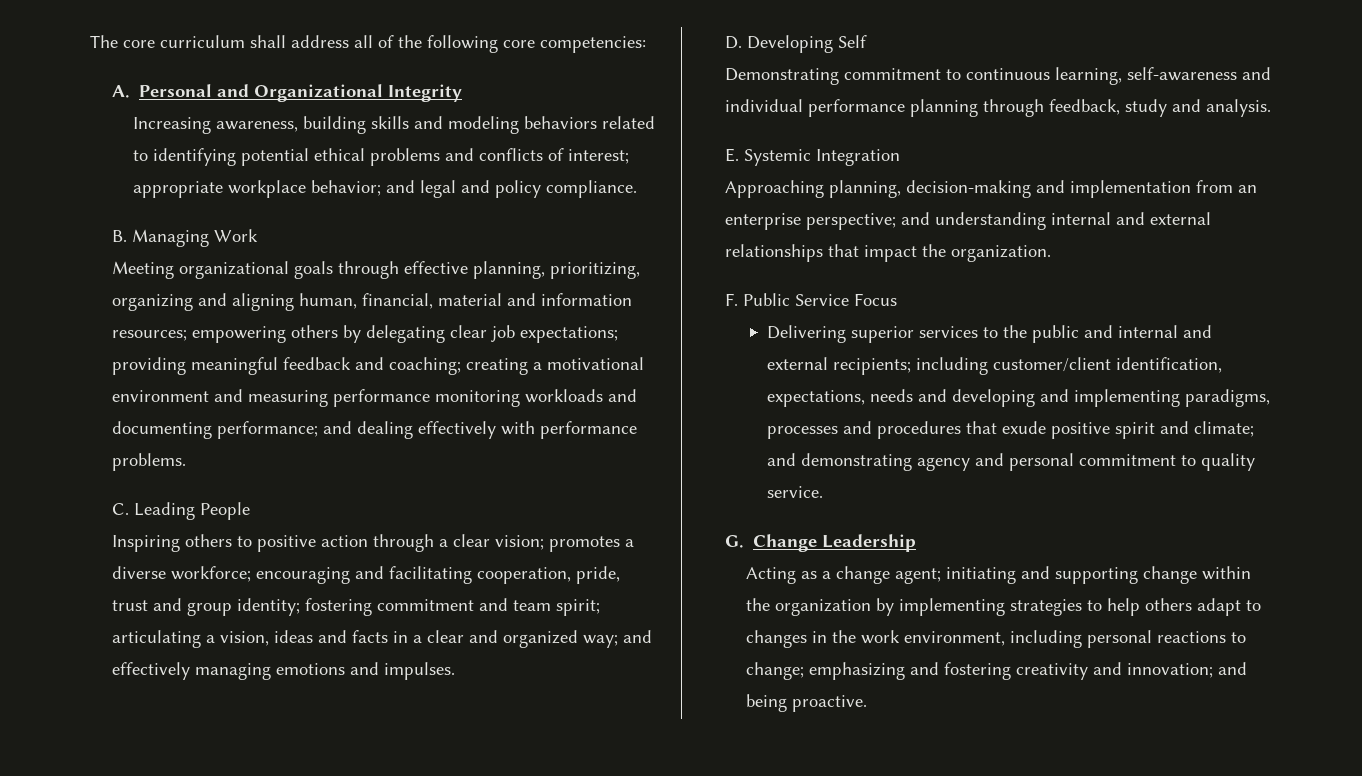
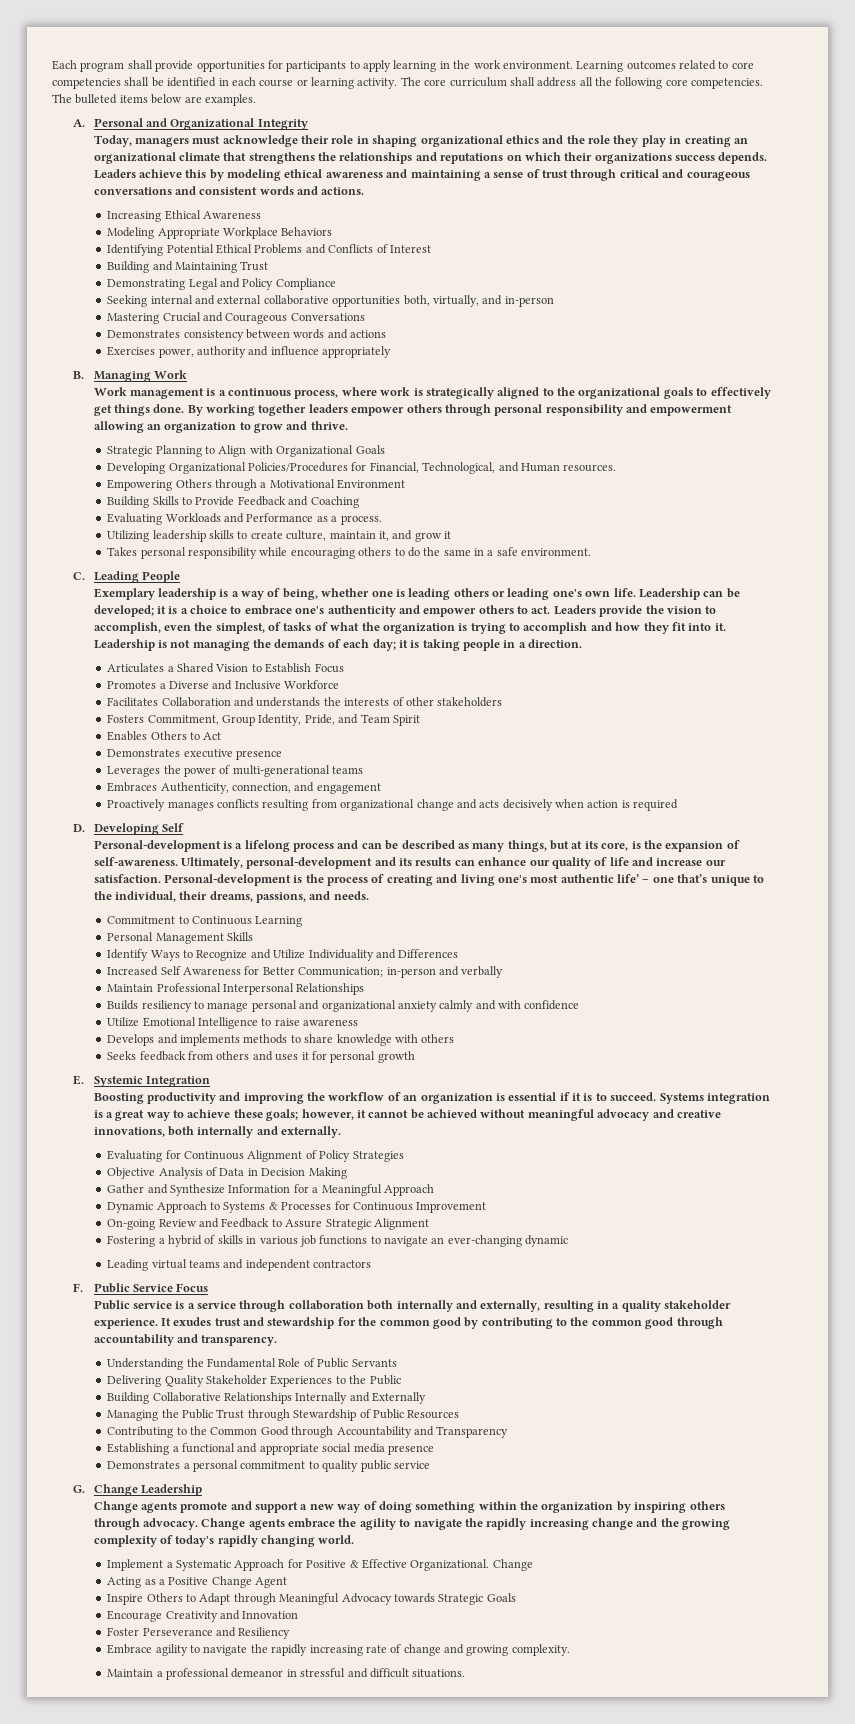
+ Each program shall provide opportunities for participants to apply learning in the work environment. Learning outcomes related to core competencies shall be identified in each course or learning activity.
- The core curriculum shall address all of the following core competencies:
+ The core curriculum shall address all the following core competencies. The bulleted items below are examples.
- Increasing awareness, building skills and modeling behaviors related to identifying potential ethical problems and conflicts of interest; appropriate workplace behavior; and legal and policy compliance.
+ Today, managers must acknowledge their role in shaping organizational ethics and the role they play in creating an organizational climate that strengthens the relationships and reputations on which their organizations success depends. Leaders achieve this by modeling ethical awareness and maintaining a sense of trust through critical and courageous conversations and consistent words and actions.
+ Increasing Ethical Awareness
+ Modeling Appropriate Workplace Behaviors
+ Identifying Potential Ethical Problems and Conflicts of Interest
+ Building and Maintaining Trust
+ Demonstrating Legal and Policy Compliance
+ Seeking internal and external collaborative opportunities both, virtually, and in-person
+ Mastering Crucial and Courageous Conversations
+ Demonstrates consistency between words and actions
+ Exercises power, authority and influence appropriately
  B. Managing Work
- Meeting organizational goals through effective planning, prioritizing, organizing and aligning human, financial, material and information resources; empowering others by delegating clear job expectations; providing meaningful feedback and coaching; creating a motivational environment and measuring performance monitoring workloads and documenting performance; and dealing effectively with performance problems.
+ Work management is a continuous process, where work is strategically aligned to the organizational goals to effectively get things done. By working together leaders empower others through personal responsibility and empowerment allowing an organization to grow and thrive.
+ Strategic Planning to Align with Organizational Goals
+ Developing Organizational Policies/Procedures for Financial, Technological, and Human resources.
+ Empowering Others through a Motivational Environment
+ Building Skills to Provide Feedback and Coaching
+ Evaluating Workloads and Performance as a process.
+ Utilizing leadership skills to create culture, maintain it, and grow it
+ Takes personal responsibility while encouraging others to do the same in a safe environment.
  C. Leading People
- Inspiring others to positive action through a clear vision; promotes a diverse workforce; encouraging and facilitating cooperation, pride, trust and group identity; fostering commitment and team spirit; articulating a vision, ideas and facts in a clear and organized way; and effectively managing emotions and impulses.
+ Exemplary leadership is a way of being, whether one is leading others or leading one's own life. Leadership can be developed; it is a choice to embrace one's authenticity and empower others to act. Leaders provide the vision to accomplish, even the simplest, of tasks of what the organization is trying to accomplish and how they fit into it. Leadership is not managing the demands of each day; it is taking people in a direction.
+ Articulates a Shared Vision to Establish Focus
+ Promotes a Diverse and Inclusive Workforce
+ Facilitates Collaboration and understands the interests of other stakeholders
+ Fosters Commitment, Group Identity, Pride, and Team Spirit
+ Enables Others to Act
+ Demonstrates executive presence
+ Leverages the power of multi-generational teams
+ Embraces Authenticity, connection, and engagement
+ Proactively manages conflicts resulting from organizational change and acts decisively when action is required
  D. Developing Self
- Demonstrating commitment to continuous learning, self-awareness and individual performance planning through feedback, study and analysis.
+ Personal-development is a lifelong process and can be described as many things, but at its core, is the expansion of self-awareness. Ultimately, personal-development and its results can enhance our quality of life and increase our satisfaction. Personal-development is the process of creating and living one's most authentic life’ – one that’s unique to the individual, their dreams, passions, and needs.
+ Commitment to Continuous Learning
+ Personal Management Skills
+ Identify Ways to Recognize and Utilize Individuality and Differences
+ Increased Self Awareness for Better Communication; in-person and verbally
+ Maintain Professional Interpersonal Relationships
+ Builds resiliency to manage personal and organizational anxiety calmly and with confidence
+ Utilize Emotional Intelligence to raise awareness
+ Develops and implements methods to share knowledge with others
+ Seeks feedback from others and uses it for personal growth
  E. Systemic Integration
- Approaching planning, decision-making and implementation from an enterprise perspective; and understanding internal and external relationships that impact the organization.
+ Boosting productivity and improving the workflow of an organization is essential if it is to succeed. Systems integration is a great way to achieve these goals; however, it cannot be achieved without meaningful advocacy and creative innovations, both internally and externally.
+ Evaluating for Continuous Alignment of Policy Strategies
+ Objective Analysis of Data in Decision Making
+ Gather and Synthesize Information for a Meaningful Approach
+ Dynamic Approach to Systems & Processes for Continuous Improvement
+ On-going Review and Feedback to Assure Strategic Alignment
+ Fostering a hybrid of skills in various job functions to navigate an ever-changing dynamic
+ Leading virtual teams and independent contractors
  F. Public Service Focus
- Delivering superior services to the public and internal and external recipients; including customer/client identification, expectations, needs and developing and implementing paradigms, processes and procedures that exude positive spirit and climate; and demonstrating agency and personal commitment to quality service.
+ Public service is a service through collaboration both internally and externally, resulting in a quality stakeholder experience. It exudes trust and stewardship for the common good by contributing to the common good through accountability and transparency.
+ Understanding the Fundamental Role of Public Servants
+ Delivering Quality Stakeholder Experiences to the Public
+ Building Collaborative Relationships Internally and Externally
+ Managing the Public Trust through Stewardship of Public Resources
+ Contributing to the Common Good through Accountability and Transparency
+ Establishing a functional and appropriate social media presence
+ Demonstrates a personal commitment to quality public service
- Acting as a change agent; initiating and supporting change within the organization by implementing strategies to help others adapt to changes in the work environment, including personal reactions to change; emphasizing and fostering creativity and innovation; and being proactive.
+ Change agents promote and support a new way of doing something within the organization by inspiring others through advocacy. Change agents embrace the agility to navigate the rapidly increasing change and the growing complexity of today's rapidly changing world.
+ Implement a Systematic Approach for Positive & Effective Organizational. Change
+ Acting as a Positive Change Agent
+ Inspire Others to Adapt through Meaningful Advocacy towards Strategic Goals
+ Encourage Creativity and Innovation
+ Foster Perseverance and Resiliency
+ Embrace agility to navigate the rapidly increasing rate of change and growing complexity.
+ Maintain a professional demeanor in stressful and difficult situations.

